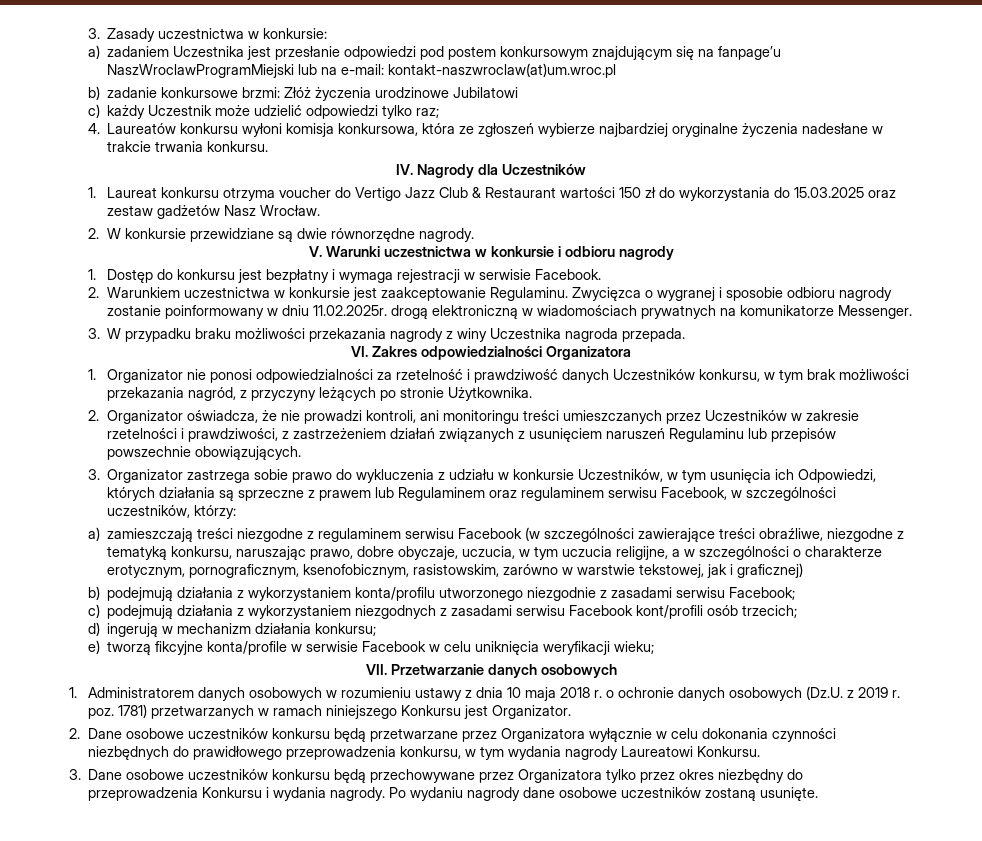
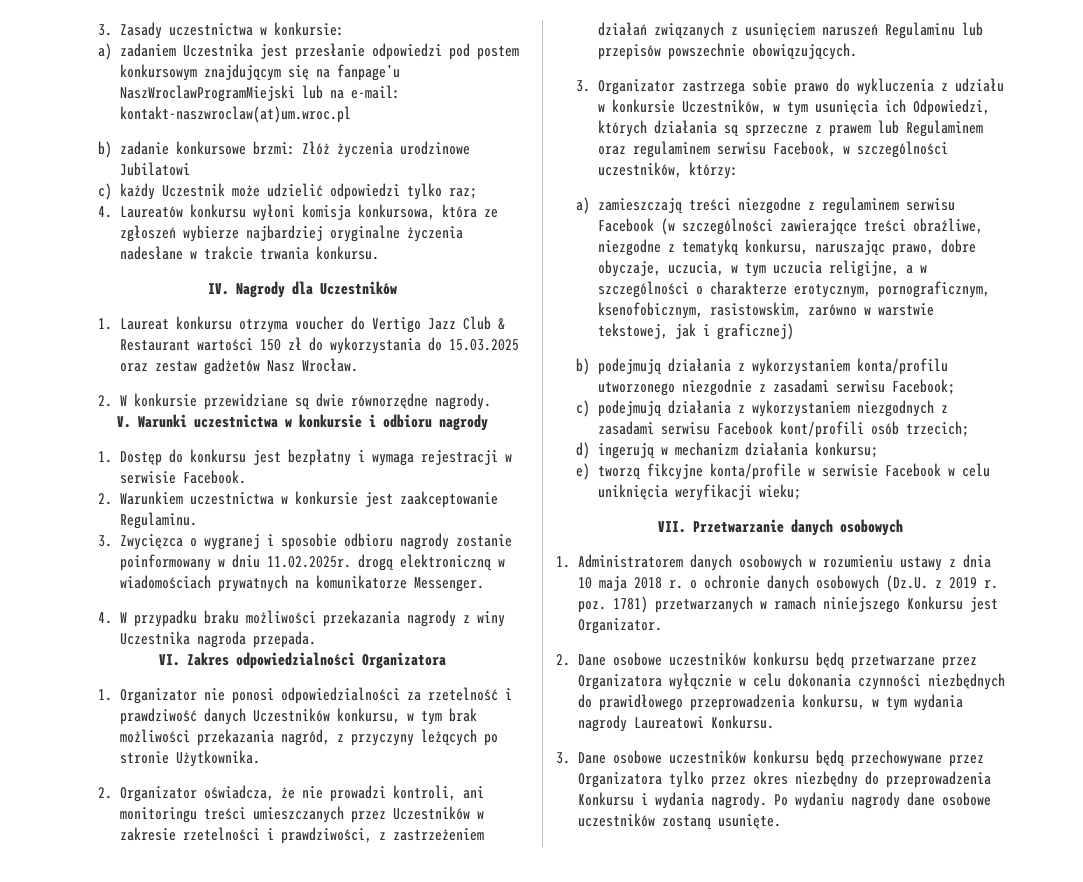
- 2. Warunkiem uczestnictwa w konkursie jest zaakceptowanie Regulaminu. Zwycięzca o wygranej i sposobie odbioru nagrody zostanie poinformowany w dniu 11.02.2025r. drogą elektroniczną w wiadomościach prywatnych na komunikatorze Messenger.
+ 2. Warunkiem uczestnictwa w konkursie jest zaakceptowanie Regulaminu.
+ 3. Zwycięzca o wygranej i sposobie odbioru nagrody zostanie poinformowany w dniu 11.02.2025r. drogą elektroniczną w wiadomościach prywatnych na komunikatorze Messenger.
- 3. W przypadku braku możliwości przekazania nagrody z winy Uczestnika nagroda przepada.
+ 4. W przypadku braku możliwości przekazania nagrody z winy Uczestnika nagroda przepada.

